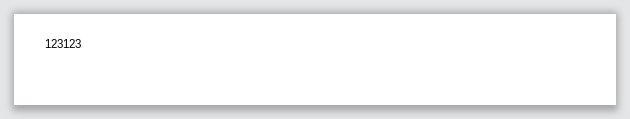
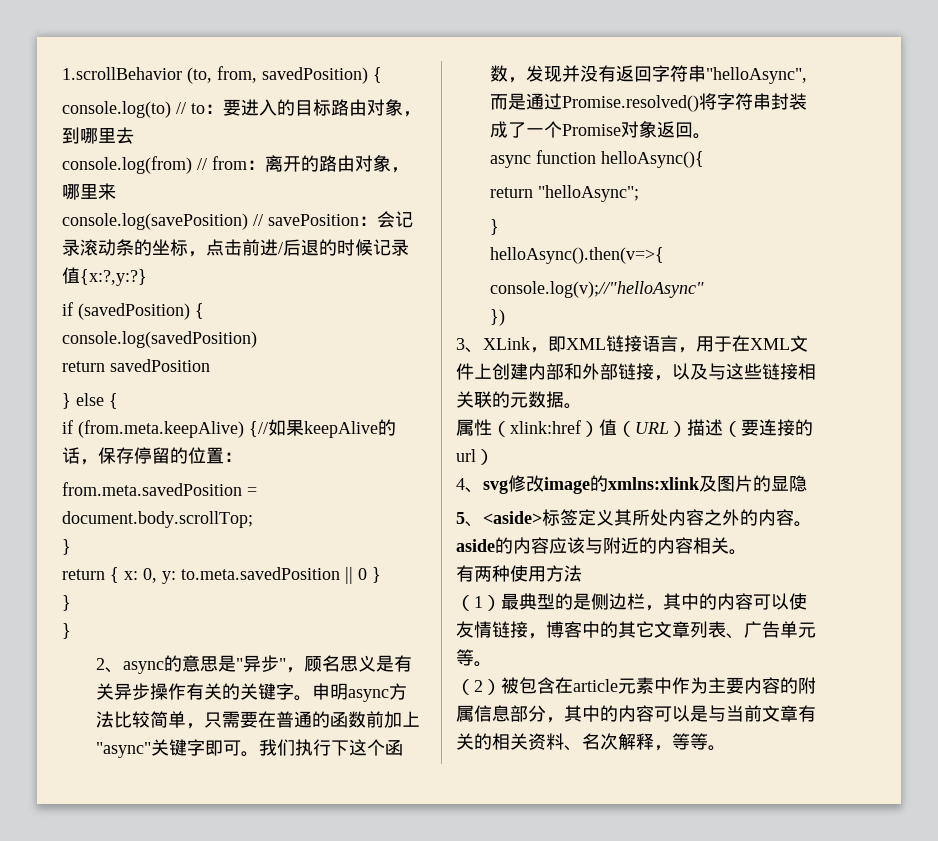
- 123123
+ 1.scrollBehavior (to, from, savedPosition) {
+ console.log(to) // to：要进入的目标路由对象，到哪里去
+ console.log(from) // from：离开的路由对象，哪里来
+ console.log(savePosition) // savePosition：会记录滚动条的坐标，点击前进/后退的时候记录值{x:?,y:?}
+ if (savedPosition) {
+ console.log(savedPosition)
+ return savedPosition
+ } else {
+ if (from.meta.keepAlive) {//如果keepAlive的话，保存停留的位置：
+ from.meta.savedPosition = document.body.scrollTop;
+ }
+ return { x: 0, y: to.meta.savedPosition || 0 }
+ }
+ }
+ 2、async的意思是"异步"，顾名思义是有关异步操作有关的关键字。申明async方法比较简单，只需要在普通的函数前加上"async"关键字即可。我们执行下这个函数，发现并没有返回字符串"helloAsync",而是通过Promise.resolved()将字符串封装成了一个Promise对象返回。
+ async function helloAsync(){
+ return "helloAsync";
+ }
+ helloAsync().then(v=>{
+ console.log(v);//"helloAsync"
+ })
+ 3、XLink，即XML链接语言，用于在XML文件上创建内部和外部链接，以及与这些链接相关联的元数据。
+ 属性（xlink:href）值（URL）描述（要连接的url）
+ 4、svg修改image的xmlns:xlink及图片的显隐
+ 5、<aside>标签定义其所处内容之外的内容。aside的内容应该与附近的内容相关。
+ 有两种使用方法
+ （1）最典型的是侧边栏，其中的内容可以使友情链接，博客中的其它文章列表、广告单元等。
+ （2）被包含在article元素中作为主要内容的附属信息部分，其中的内容可以是与当前文章有关的相关资料、名次解释，等等。

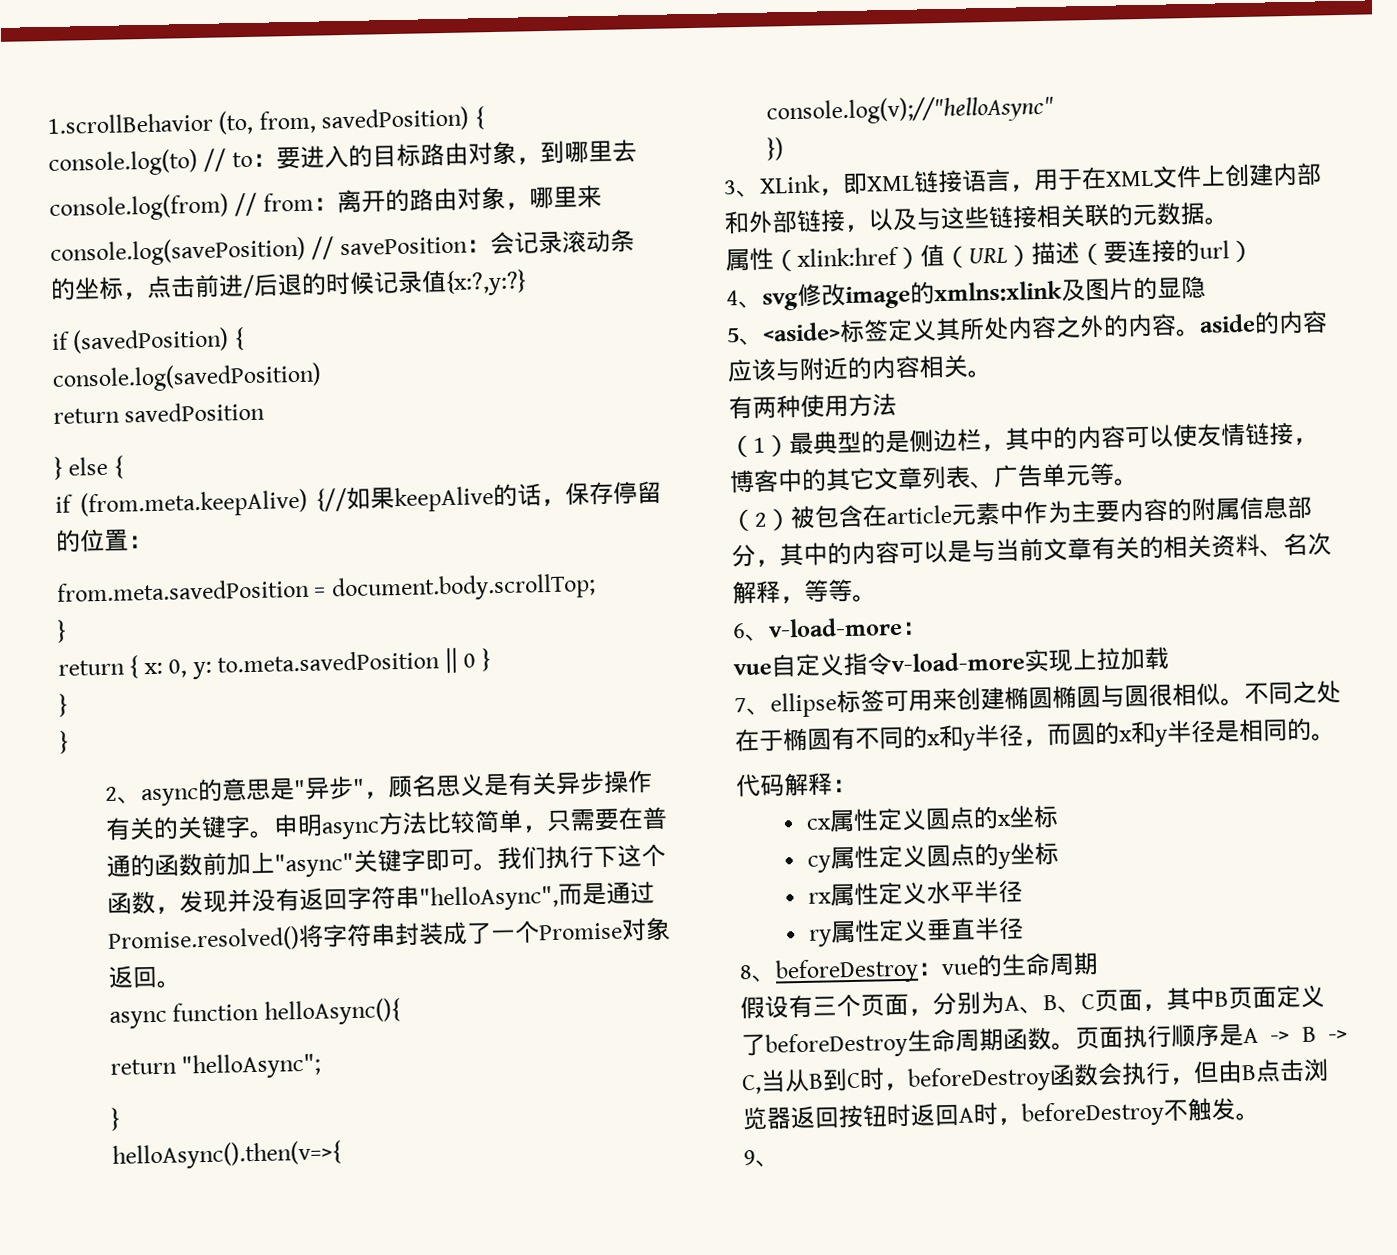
+ 6、v-load-more：
+ vue自定义指令v-load-more实现上拉加载
+ 7、ellipse标签可用来创建椭圆椭圆与圆很相似。不同之处在于椭圆有不同的x和y半径，而圆的x和y半径是相同的。
+ 代码解释：
+ cx属性定义圆点的x坐标
+ cy属性定义圆点的y坐标
+ rx属性定义水平半径
+ ry属性定义垂直半径
+ 8、beforeDestroy：vue的生命周期
+ 假设有三个页面，分别为A、B、C页面，其中B页面定义了beforeDestroy生命周期函数。页面执行顺序是A -> B -> C,当从B到C时，beforeDestroy函数会执行，但由B点击浏览器返回按钮时返回A时，beforeDestroy不触发。
+ 9、

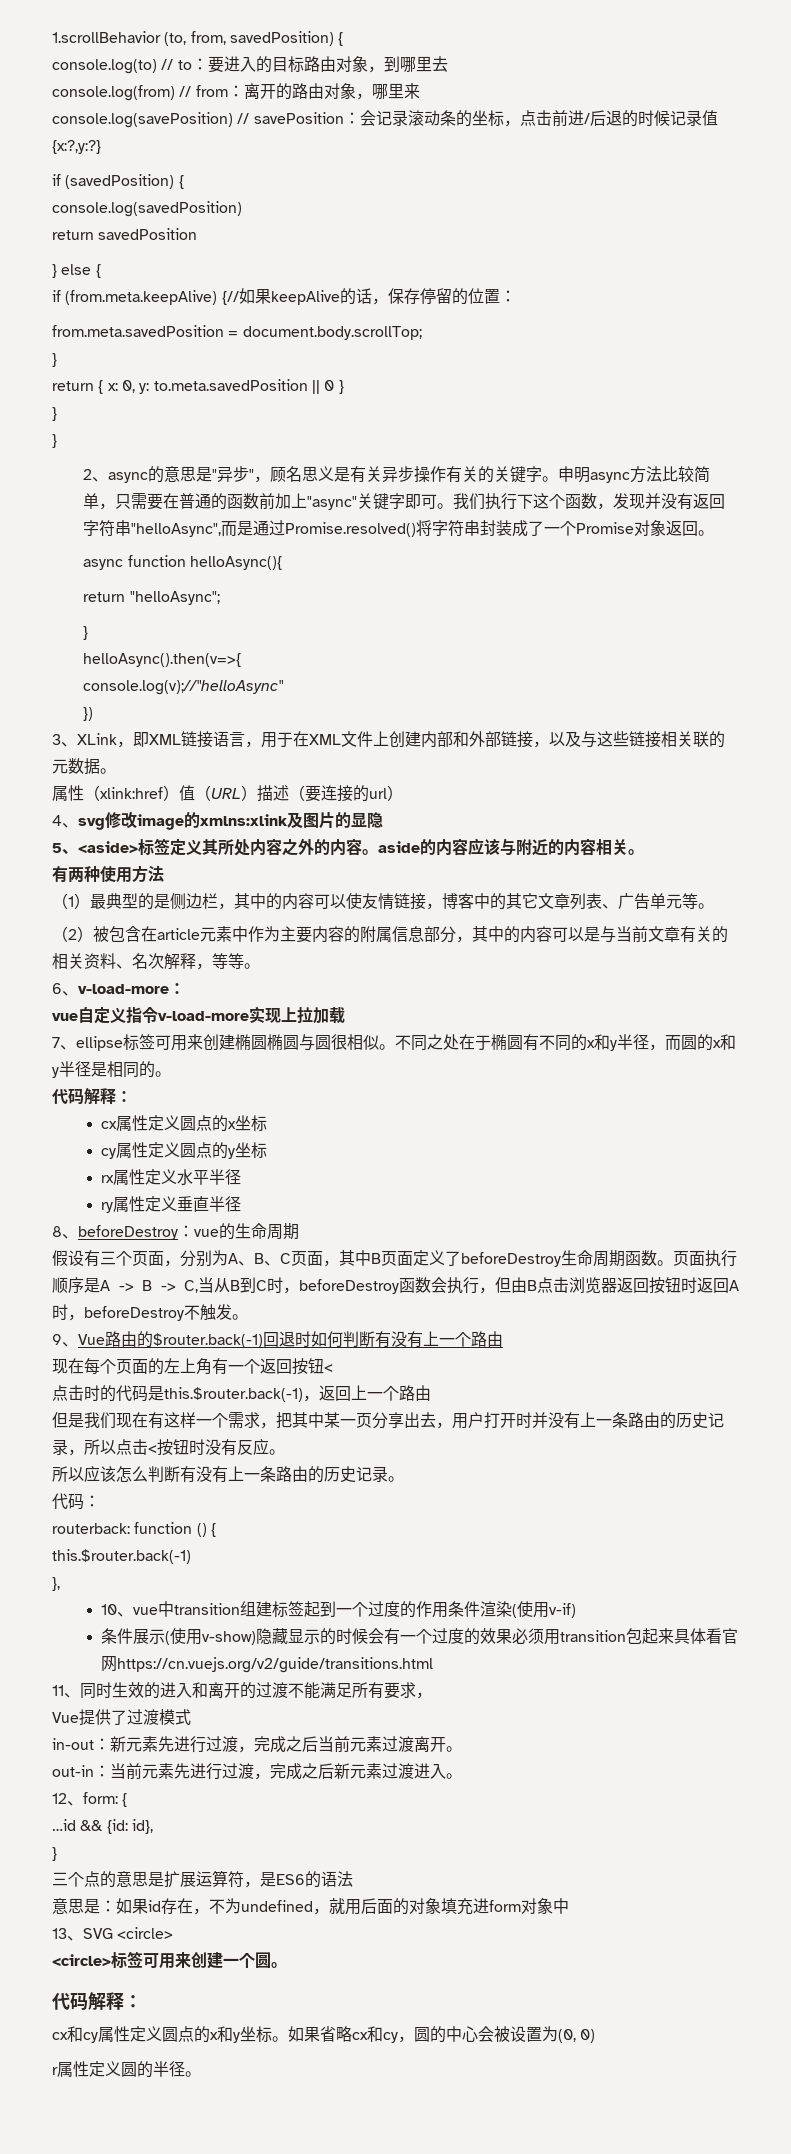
- 9、
+ 9、Vue路由的$router.back(-1)回退时如何判断有没有上一个路由
+ 现在每个页面的左上角有一个返回按钮<
+ 点击时的代码是this.$router.back(-1)，返回上一个路由
+ 但是我们现在有这样一个需求，把其中某一页分享出去，用户打开时并没有上一条路由的历史记录，所以点击<按钮时没有反应。
+ 所以应该怎么判断有没有上一条路由的历史记录。
+ 代码：
+ routerback: function () {
+ this.$router.back(-1)
+ },
+ 10、vue中transition组建标签起到一个过度的作用条件渲染(使用v-if)
+ 条件展示(使用v-show)隐藏显示的时候会有一个过度的效果必须用transition包起来具体看官网https://cn.vuejs.org/v2/guide/transitions.html
+ 11、同时生效的进入和离开的过渡不能满足所有要求，
+ Vue提供了过渡模式
+ in-out：新元素先进行过渡，完成之后当前元素过渡离开。
+ out-in：当前元素先进行过渡，完成之后新元素过渡进入。
+ 12、form: {
+ …id && {id: id},
+ }
+ 三个点的意思是扩展运算符，是ES6的语法
+ 意思是：如果id存在，不为undefined，就用后面的对象填充进form对象中
+ 13、SVG <circle>
+ <circle>标签可用来创建一个圆。
+ 代码解释：
+ cx和cy属性定义圆点的x和y坐标。如果省略cx和cy，圆的中心会被设置为(0, 0)
+ r属性定义圆的半径。

